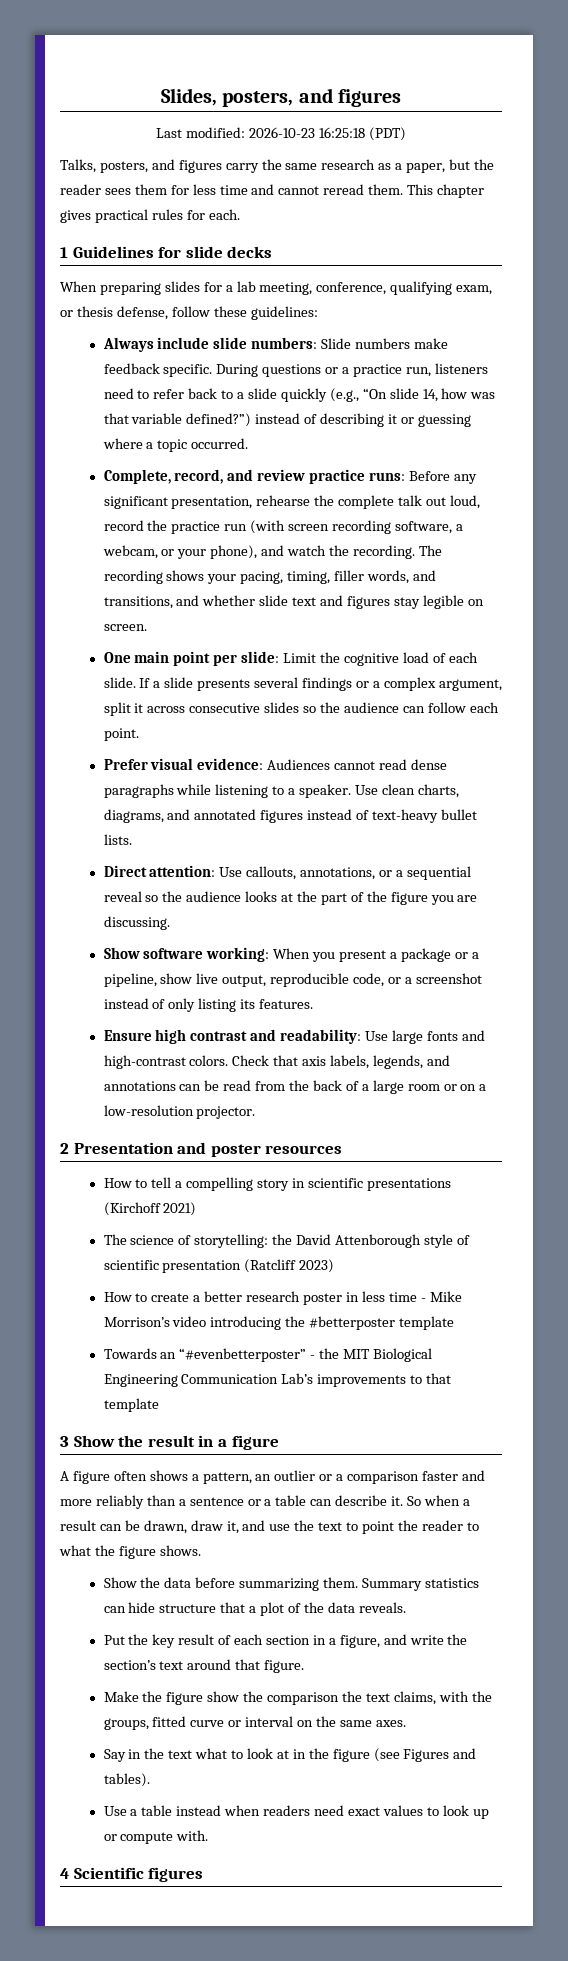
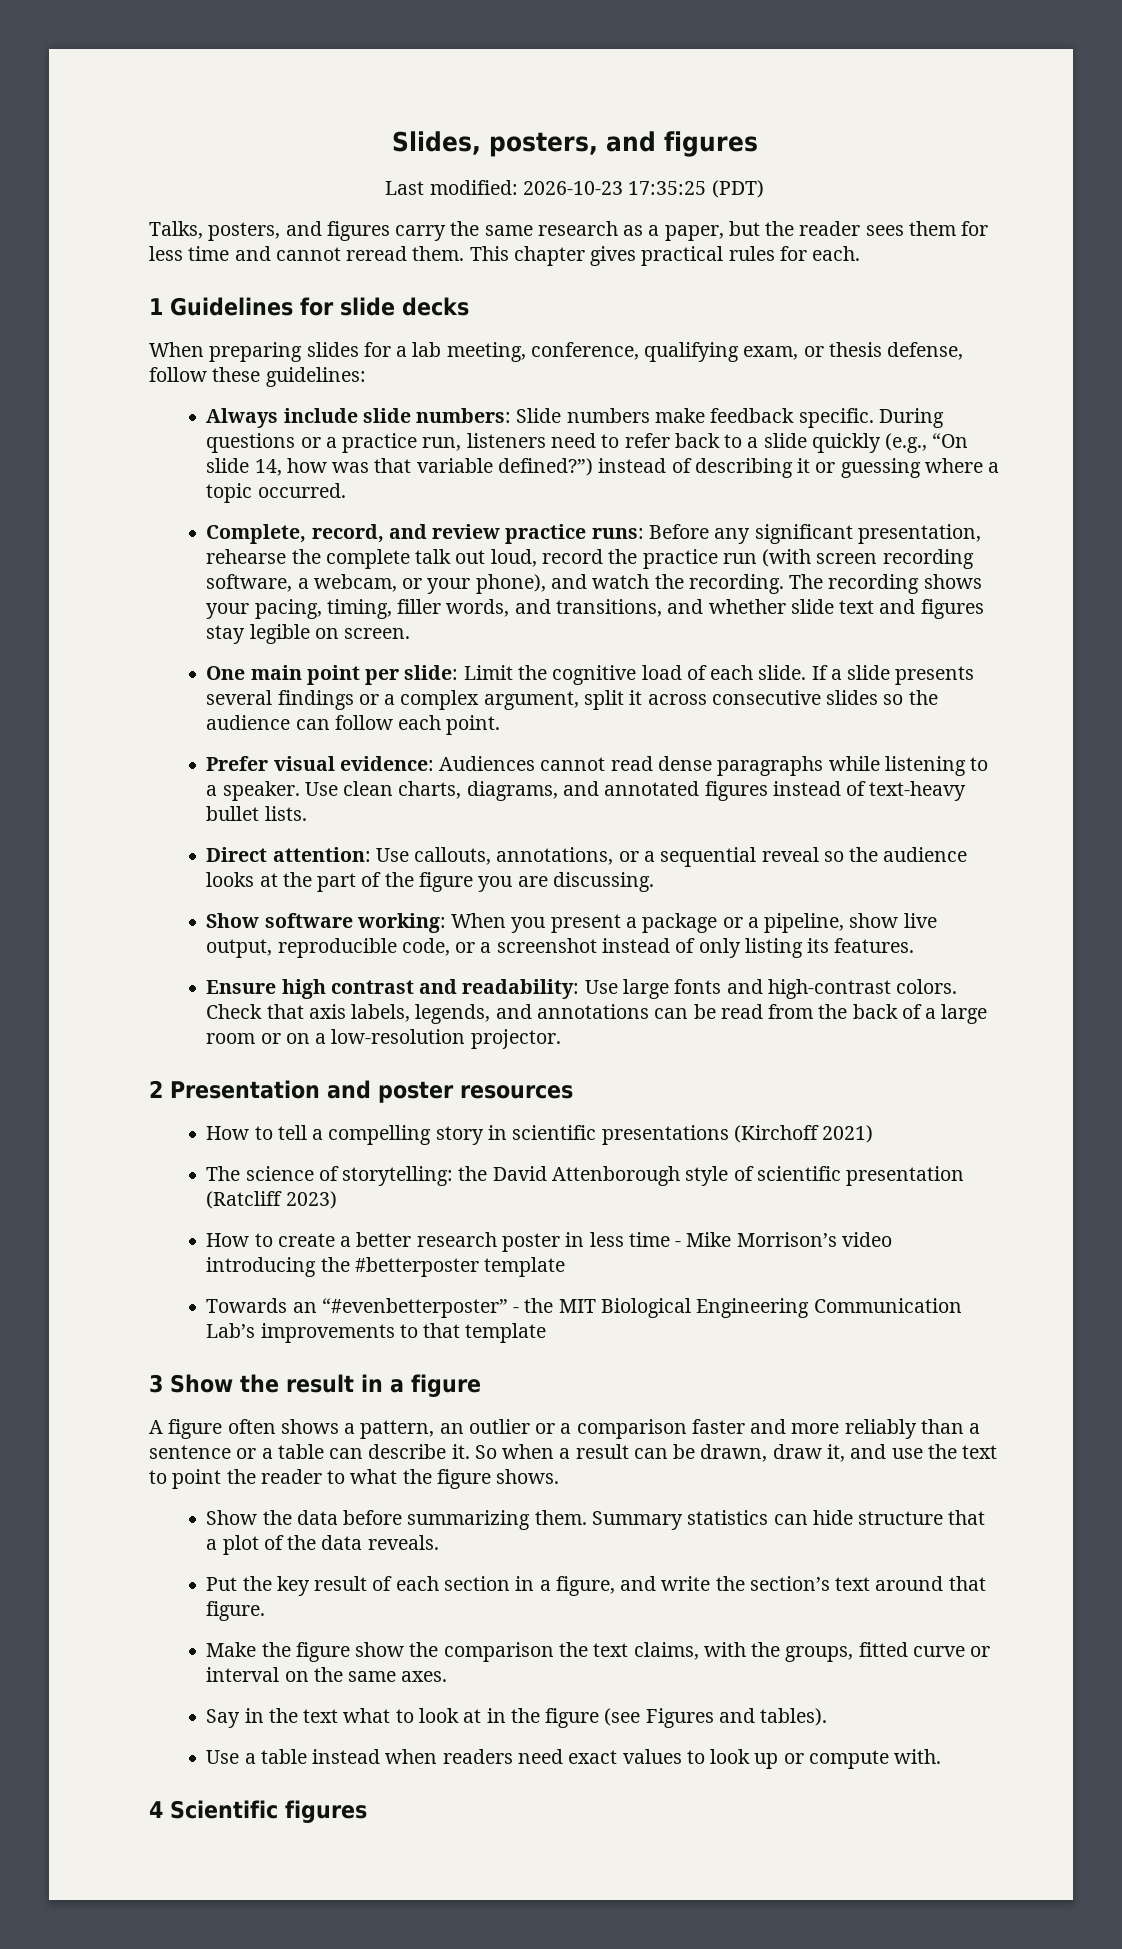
- Last modified: 2026-10-23 16:25:18 (PDT)
+ Last modified: 2026-10-23 17:35:25 (PDT)

